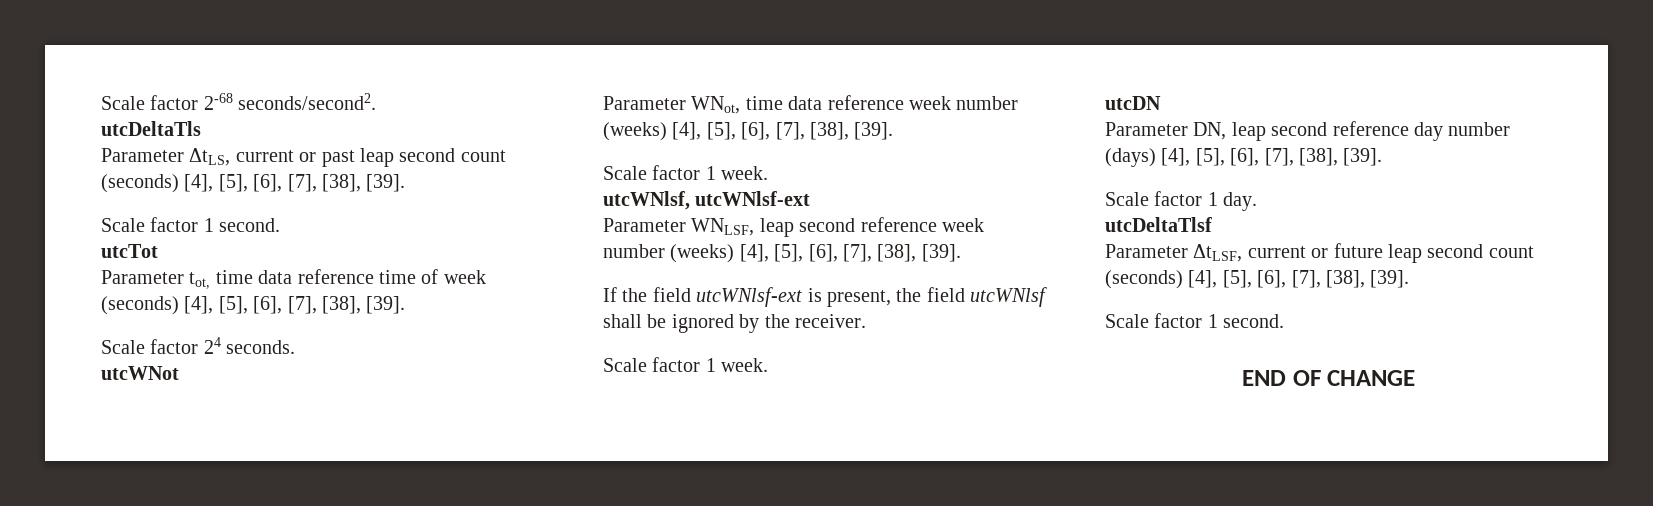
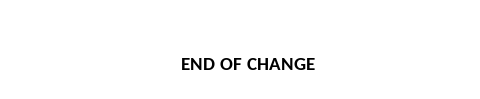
- Scale factor 2-68 seconds/second2.
- utcDeltaTls
- Parameter ΔtLS, current or past leap second count (seconds) [4], [5], [6], [7], [38], [39].
- Scale factor 1 second.
- utcTot
- Parameter tot, time data reference time of week (seconds) [4], [5], [6], [7], [38], [39].
- Scale factor 24 seconds.
- utcWNot
- Parameter WNot, time data reference week number (weeks) [4], [5], [6], [7], [38], [39].
- Scale factor 1 week.
- utcWNlsf, utcWNlsf-ext
- Parameter WNLSF, leap second reference week number (weeks) [4], [5], [6], [7], [38], [39].
- If the field utcWNlsf-ext is present, the field utcWNlsf shall be ignored by the receiver.
- Scale factor 1 week.
- utcDN
- Parameter DN, leap second reference day number (days) [4], [5], [6], [7], [38], [39].
- Scale factor 1 day.
- utcDeltaTlsf
- Parameter ΔtLSF, current or future leap second count (seconds) [4], [5], [6], [7], [38], [39].
- Scale factor 1 second.

